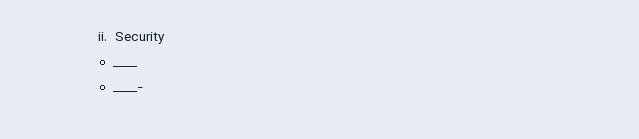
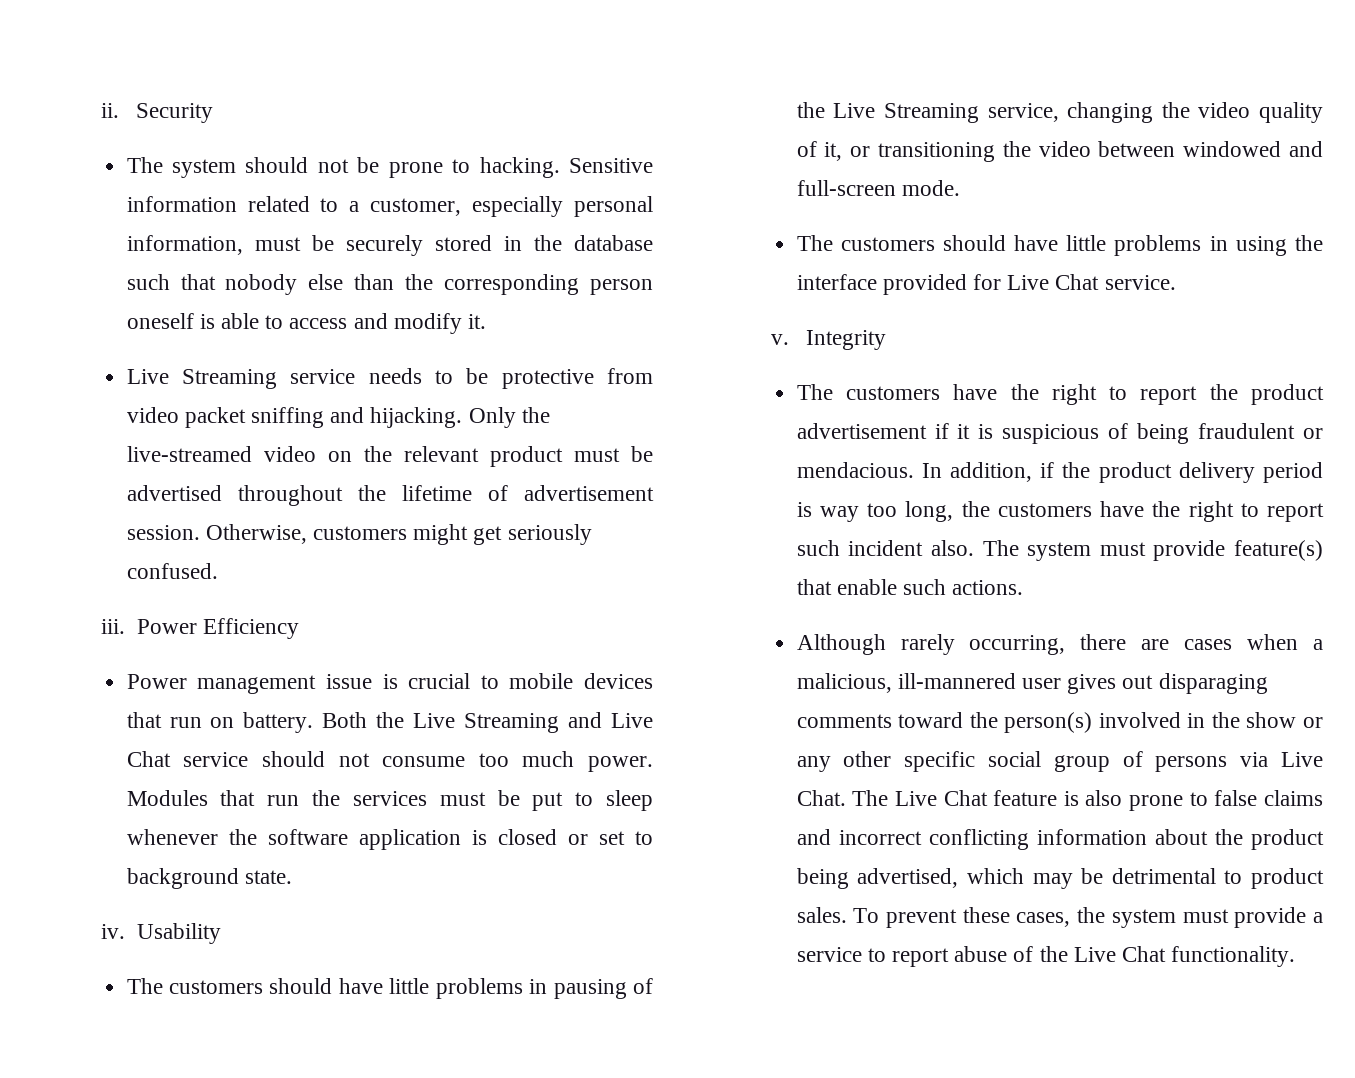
- ____
- ____-
+ The system should not be prone to hacking. Sensitive information related to a customer, especially personal information, must be securely stored in the database such that nobody else than the corresponding person oneself is able to access and modify it.
+ Live Streaming service needs to be protective from video packet sniffing and hijacking. Only the live-streamed video on the relevant product must be advertised throughout the lifetime of advertisement session. Otherwise, customers might get seriously confused.
+ iii. Power Efficiency
+ Power management issue is crucial to mobile devices that run on battery. Both the Live Streaming and Live Chat service should not consume too much power. Modules that run the services must be put to sleep whenever the software application is closed or set to background state.
+ iv. Usability
+ The customers should have little problems in pausing of the Live Streaming service, changing the video quality of it, or transitioning the video between windowed and full-screen mode.
+ The customers should have little problems in using the interface provided for Live Chat service.
+ v. Integrity
+ The customers have the right to report the product advertisement if it is suspicious of being fraudulent or mendacious. In addition, if the product delivery period is way too long, the customers have the right to report such incident also. The system must provide feature(s) that enable such actions.
+ Although rarely occurring, there are cases when a malicious, ill-mannered user gives out disparaging comments toward the person(s) involved in the show or any other specific social group of persons via Live Chat. The Live Chat feature is also prone to false claims and incorrect conflicting information about the product being advertised, which may be detrimental to product sales. To prevent these cases, the system must provide a service to report abuse of the Live Chat functionality.

